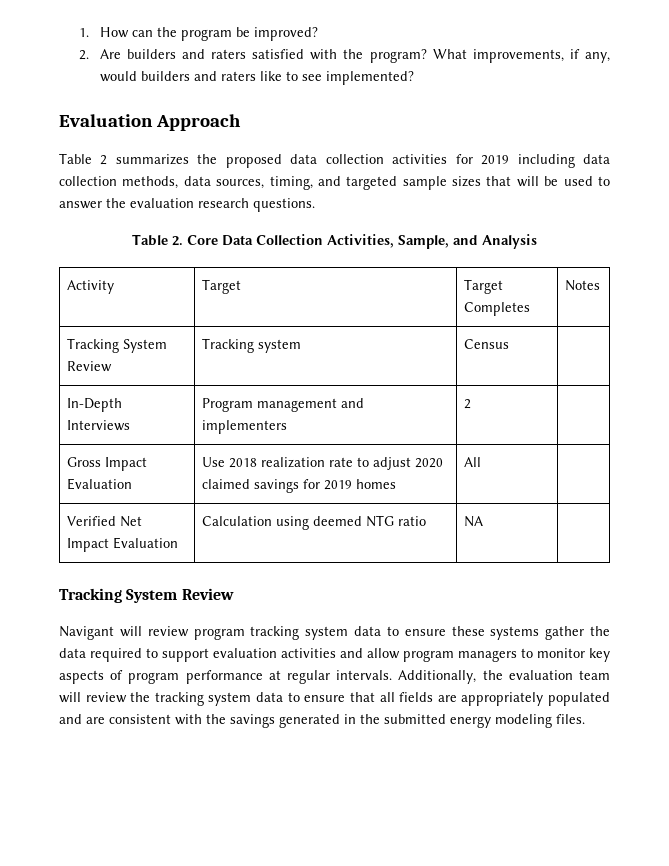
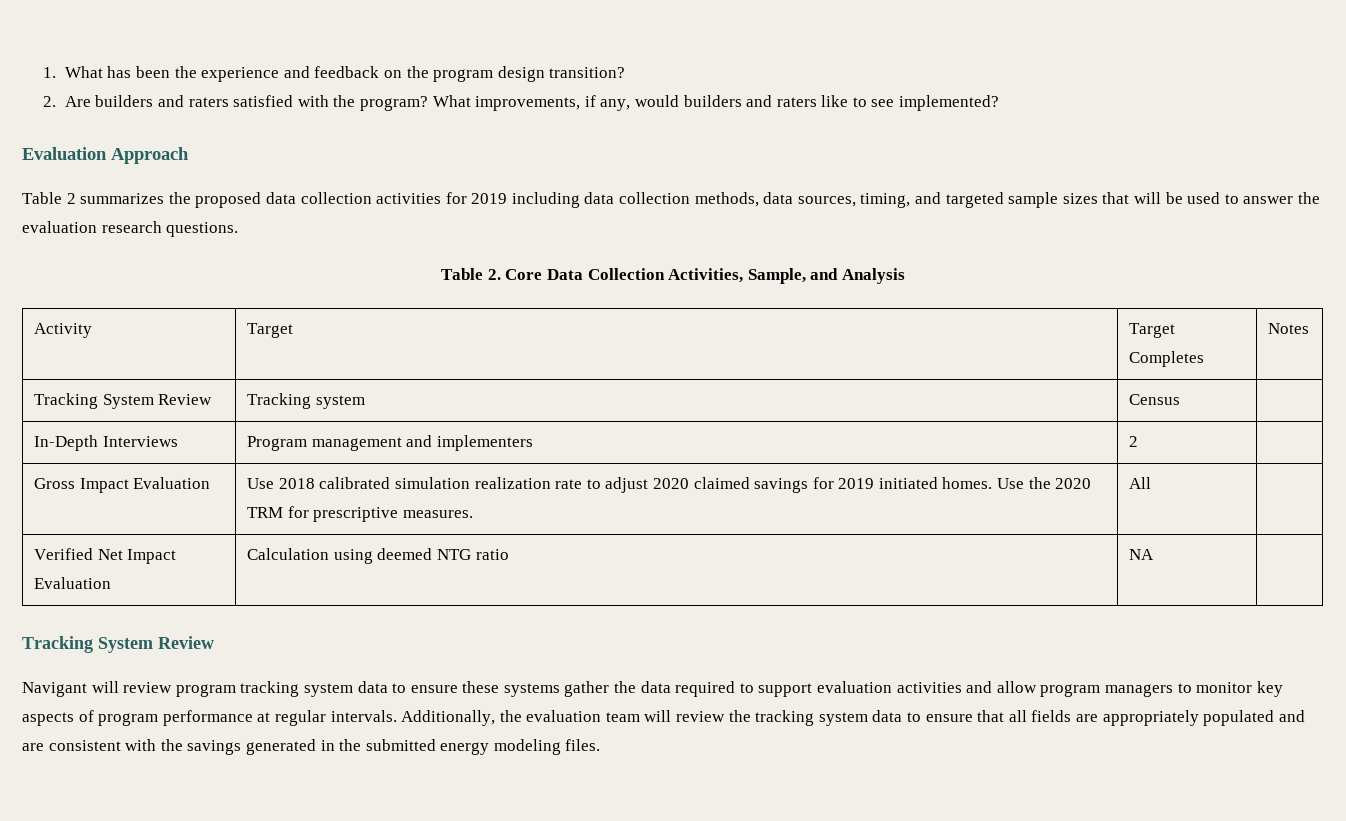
- 1. How can the program be improved?
+ 1. What has been the experience and feedback on the program design transition?
- Gross Impact Evaluation | Use 2018 realization rate to adjust 2020 claimed savings for 2019 homes | All |
+ Gross Impact Evaluation | Use 2018 calibrated simulation realization rate to adjust 2020 claimed savings for 2019 initiated homes. Use the 2020 TRM for prescriptive measures. | All |

